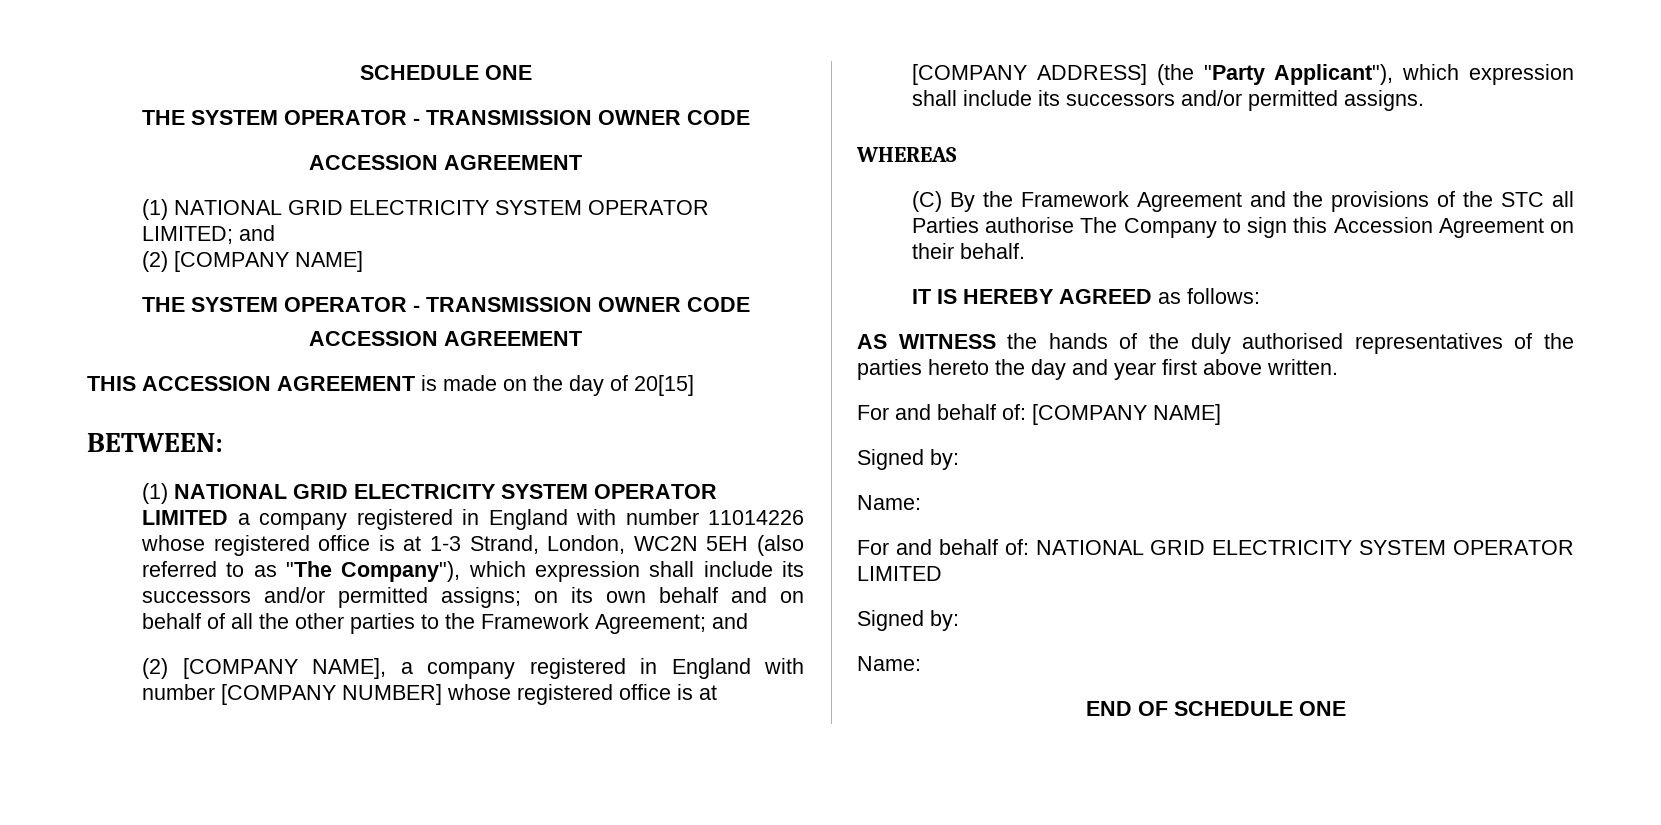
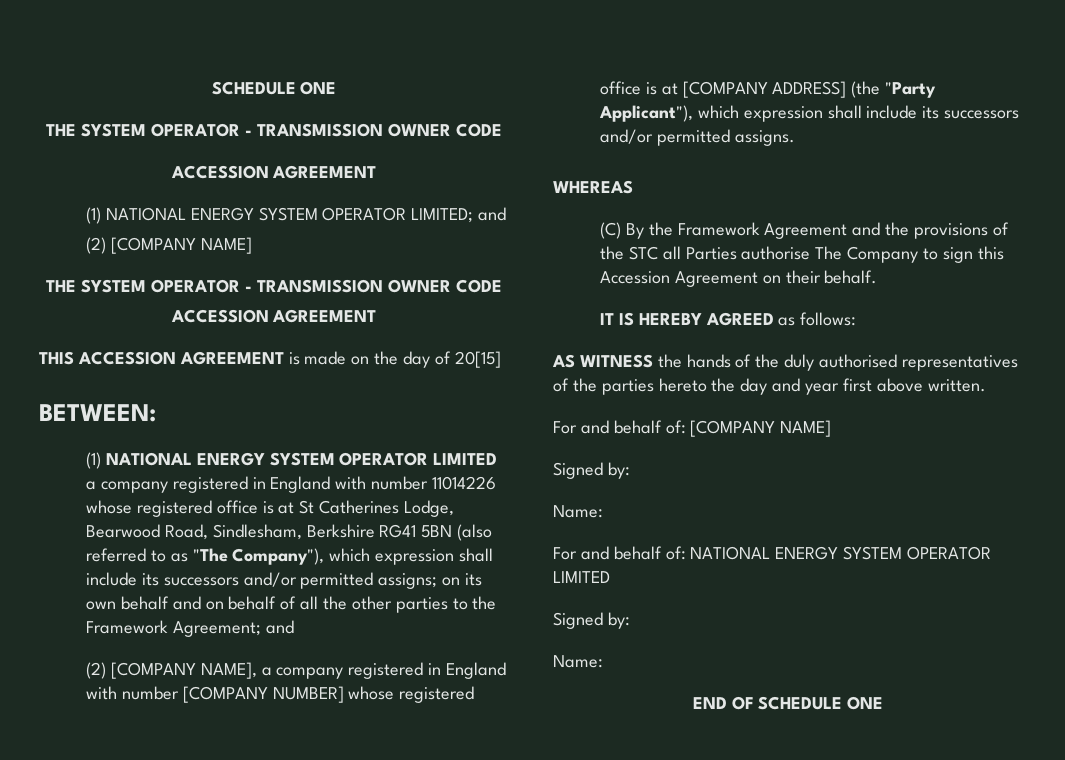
- (1) NATIONAL GRID ELECTRICITY SYSTEM OPERATOR LIMITED; and
+ (1) NATIONAL ENERGY SYSTEM OPERATOR LIMITED; and
- (1) NATIONAL GRID ELECTRICITY SYSTEM OPERATOR LIMITED a company registered in England with number 11014226 whose registered office is at 1-3 Strand, London, WC2N 5EH (also referred to as "The Company"), which expression shall include its successors and/or permitted assigns; on its own behalf and on behalf of all the other parties to the Framework Agreement; and
+ (1) NATIONAL ENERGY SYSTEM OPERATOR LIMITED a company registered in England with number 11014226 whose registered office is at St Catherines Lodge, Bearwood Road, Sindlesham, Berkshire RG41 5BN (also referred to as "The Company"), which expression shall include its successors and/or permitted assigns; on its own behalf and on behalf of all the other parties to the Framework Agreement; and
- For and behalf of: NATIONAL GRID ELECTRICITY SYSTEM OPERATOR LIMITED
+ For and behalf of: NATIONAL ENERGY SYSTEM OPERATOR LIMITED

